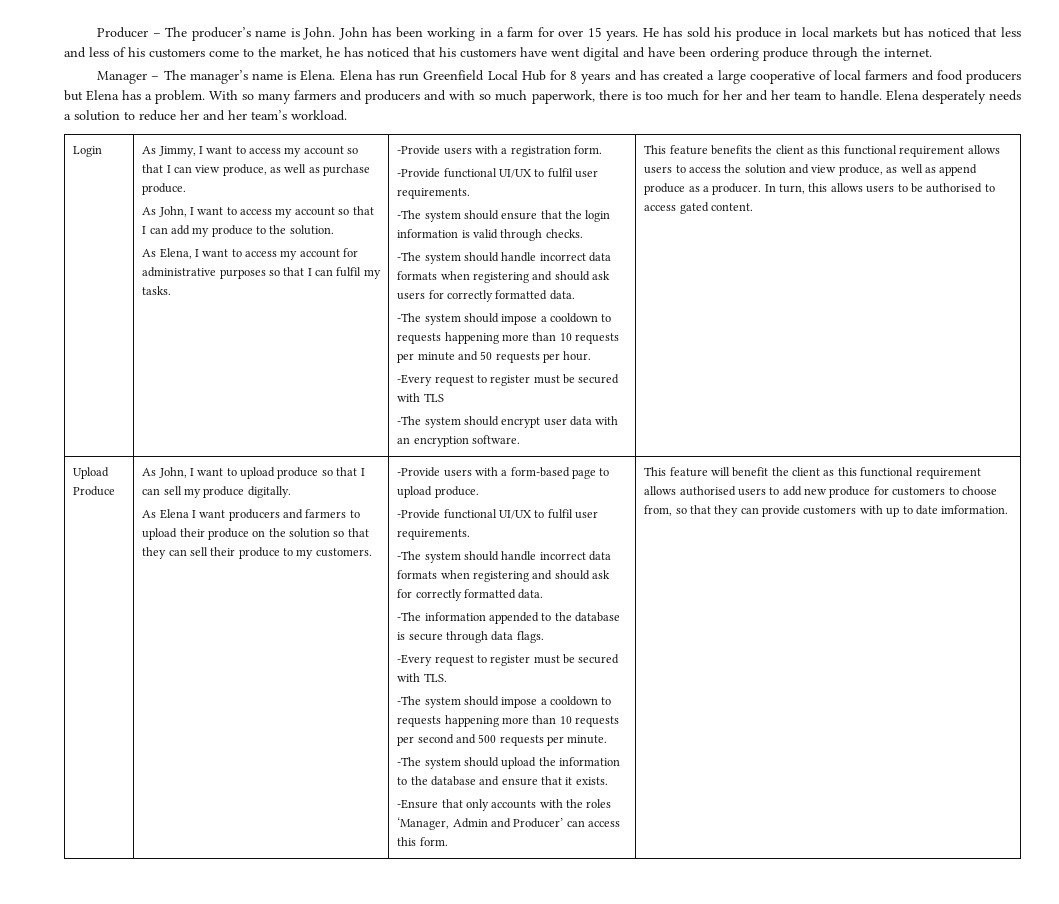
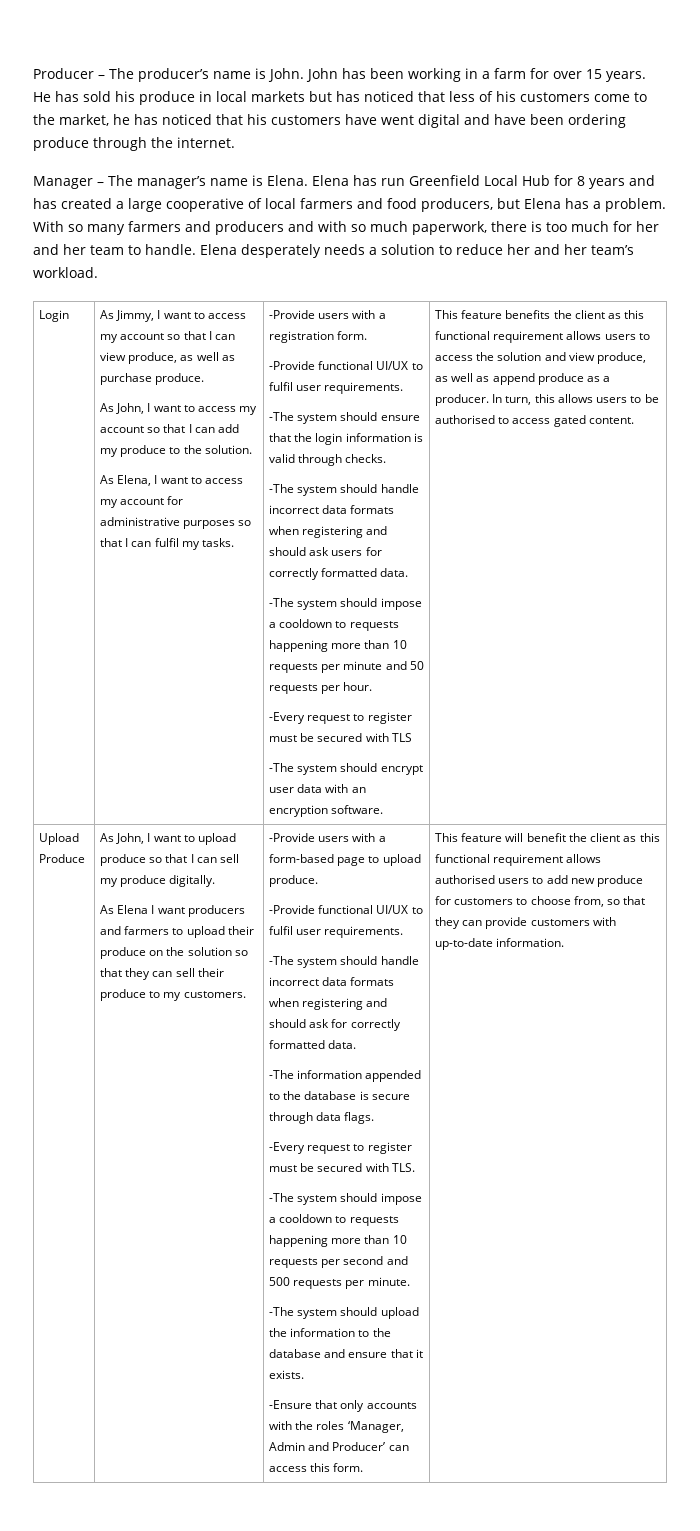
- He has sold his produce in local markets but has noticed that less and less of his customers come to the market, he has noticed that his customers have went digital and have been ordering produce through the internet.
+ He has sold his produce in local markets but has noticed that less of his customers come to the market, he has noticed that his customers have went digital and have been ordering produce through the internet.
- Elena has run Greenfield Local Hub for 8 years and has created a large cooperative of local farmers and food producers but Elena has a problem.
+ Elena has run Greenfield Local Hub for 8 years and has created a large cooperative of local farmers and food producers, but Elena has a problem.
- This feature will benefit the client as this functional requirement allows authorised users to add new produce for customers to choose from, so that they can provide customers with up to date imformation.
+ This feature will benefit the client as this functional requirement allows authorised users to add new produce for customers to choose from, so that they can provide customers with up-to-date information.

